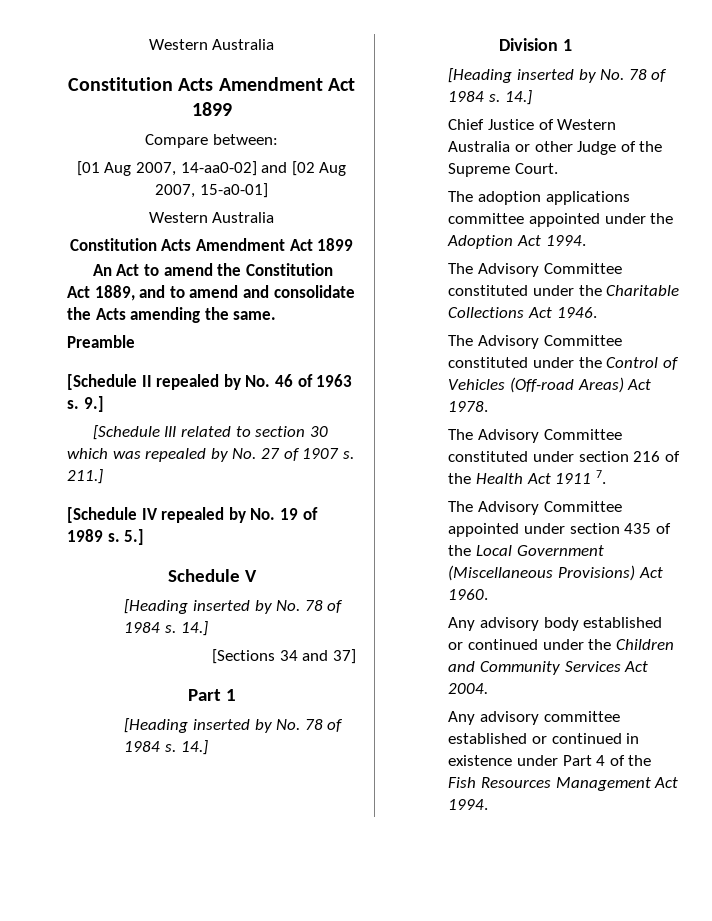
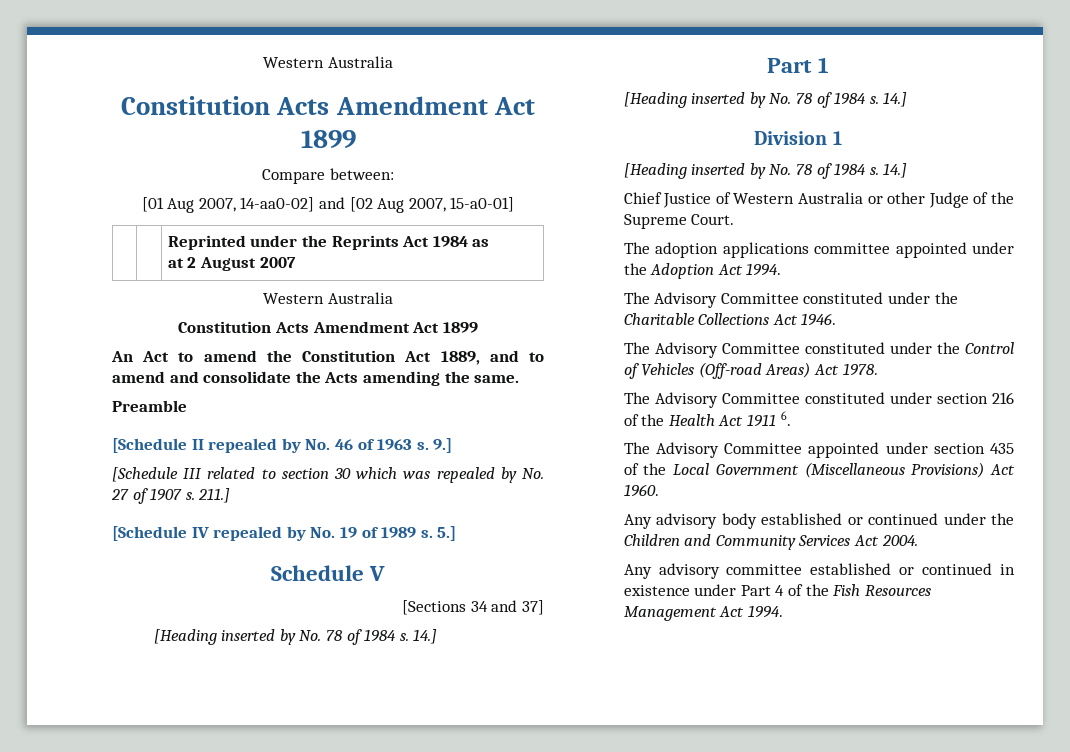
+ | | Reprinted under the Reprints Act 1984 as
+ at 2 August 2007
  Schedule V
+ [Sections 34 and 37]
  [Heading inserted by No. 78 of 1984 s. 14.]
- [Sections 34 and 37]
- The Advisory Committee constituted under section 216 of the Health Act 1911 7.
+ The Advisory Committee constituted under section 216 of the Health Act 1911 6.

